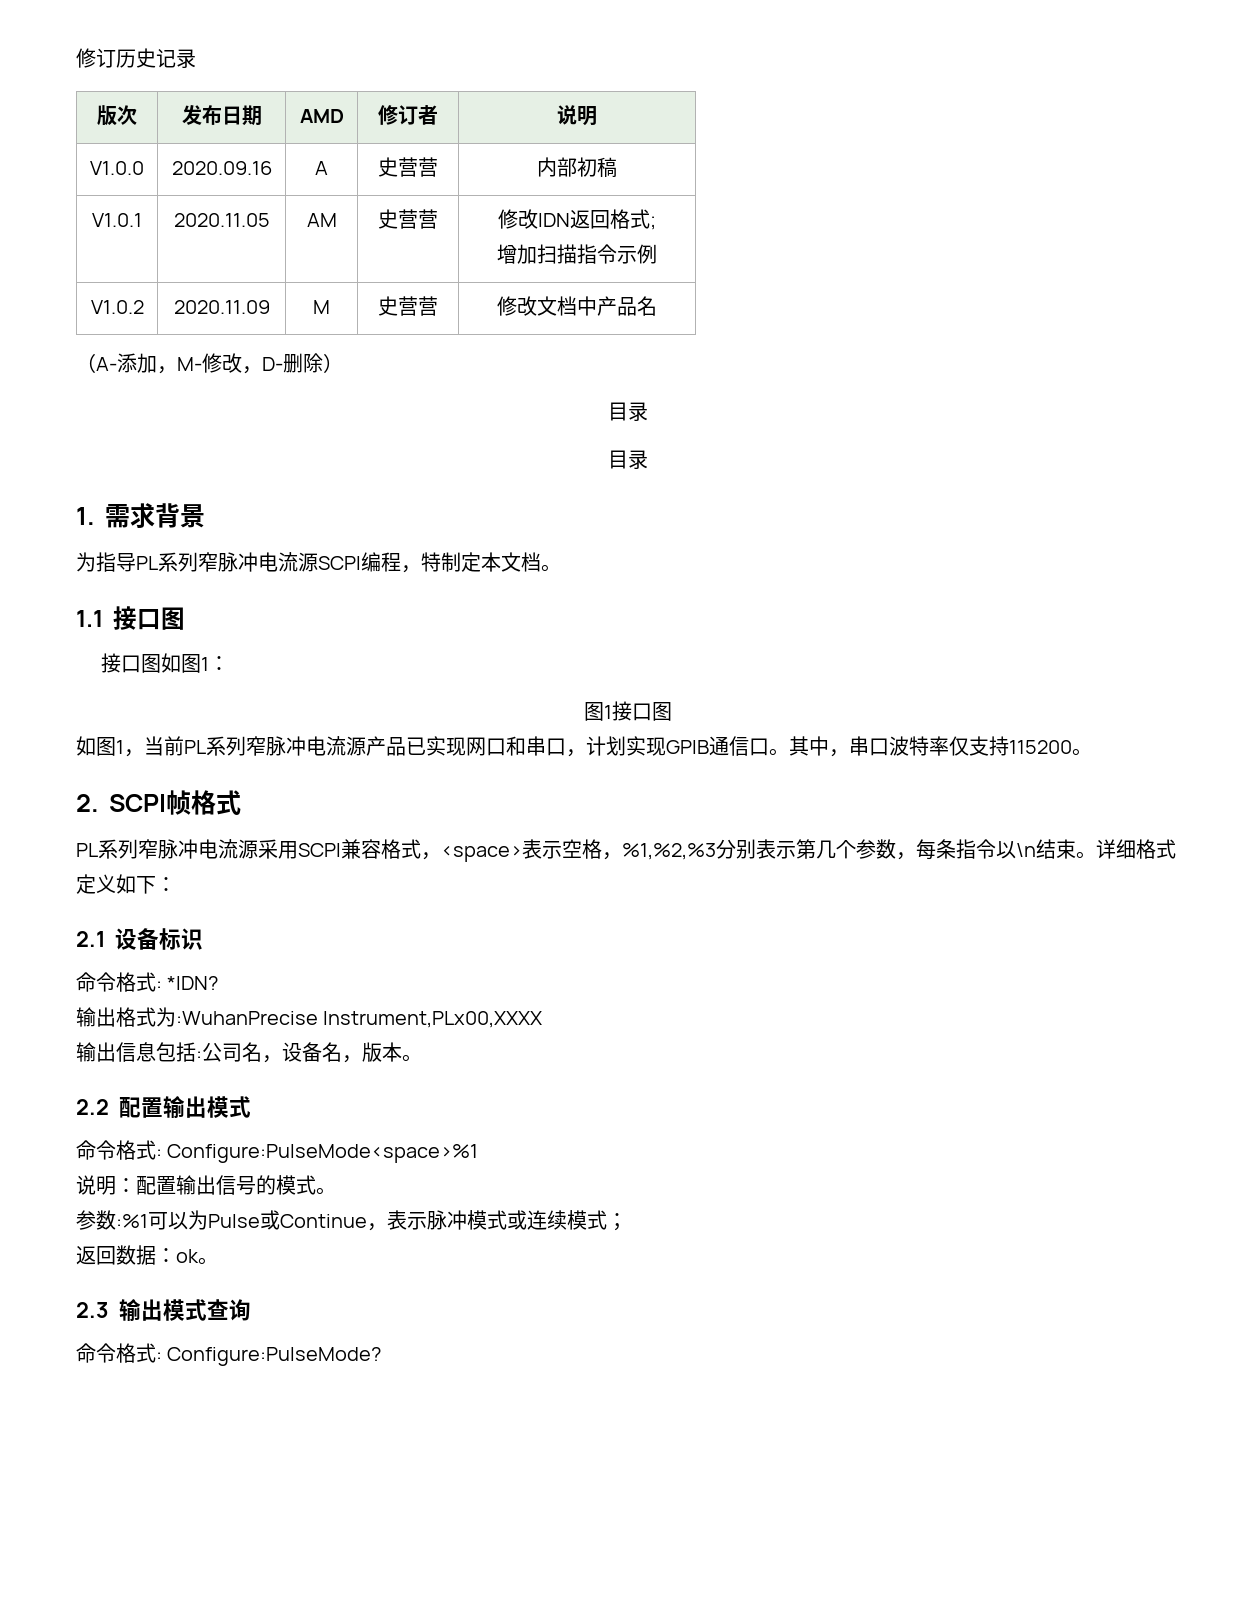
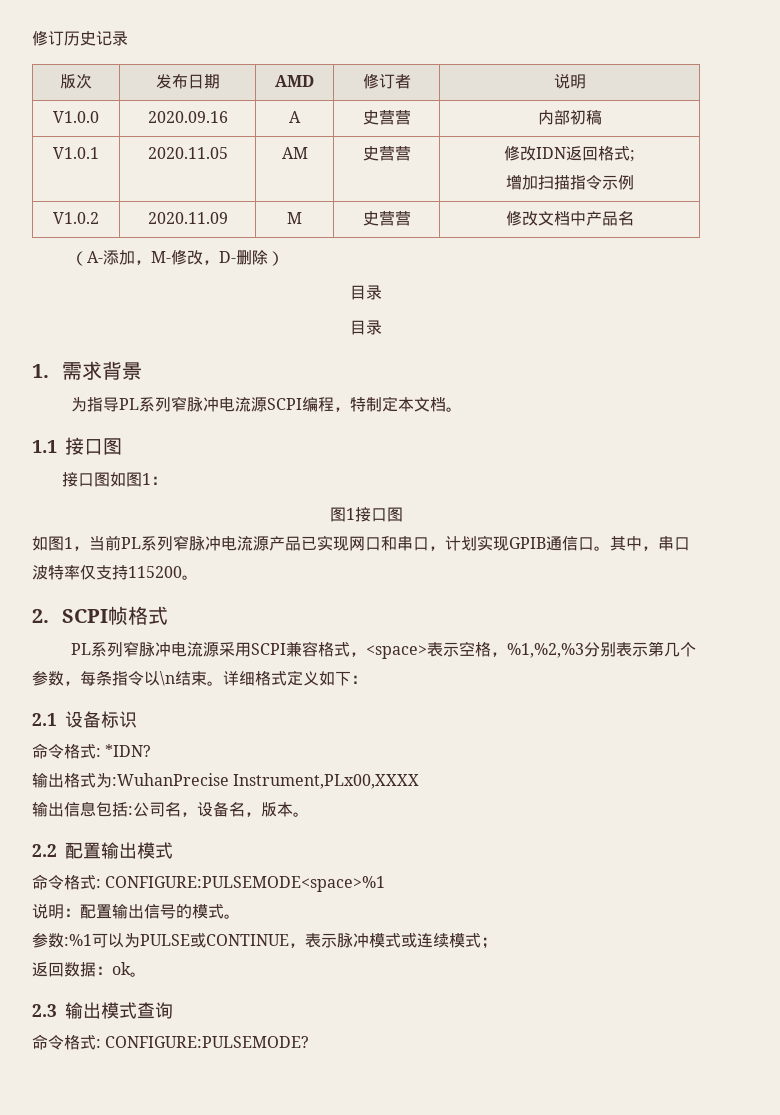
- 命令格式: Configure:PulseMode<space>%1
+ 命令格式: CONFIGURE:PULSEMODE<space>%1
- 参数:%1可以为Pulse或Continue，表示脉冲模式或连续模式；
+ 参数:%1可以为PULSE或CONTINUE，表示脉冲模式或连续模式；
- 命令格式: Configure:PulseMode?
+ 命令格式: CONFIGURE:PULSEMODE?

